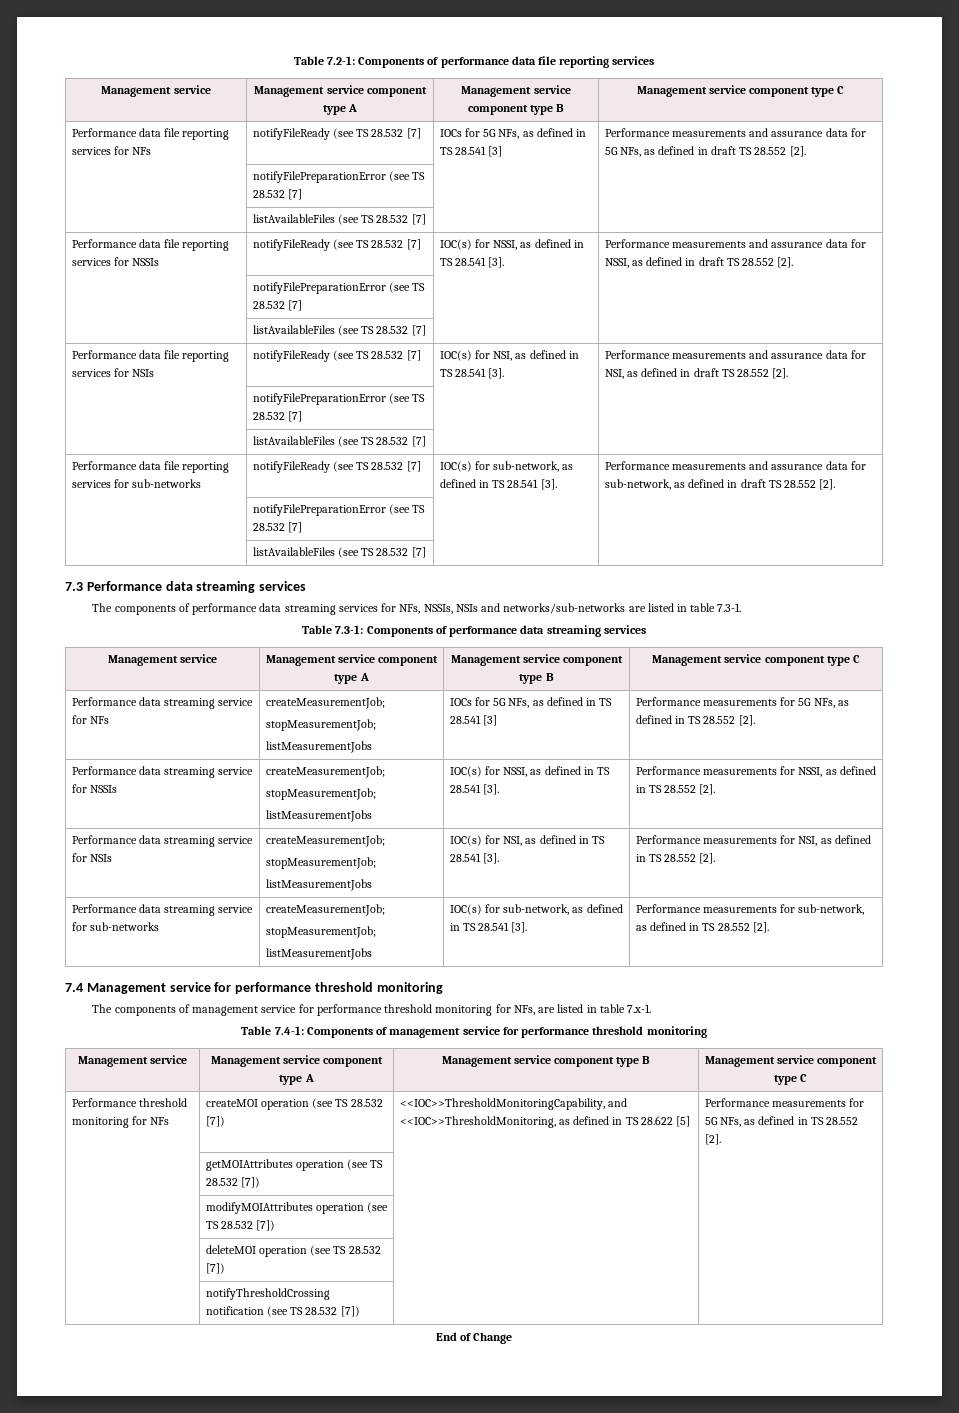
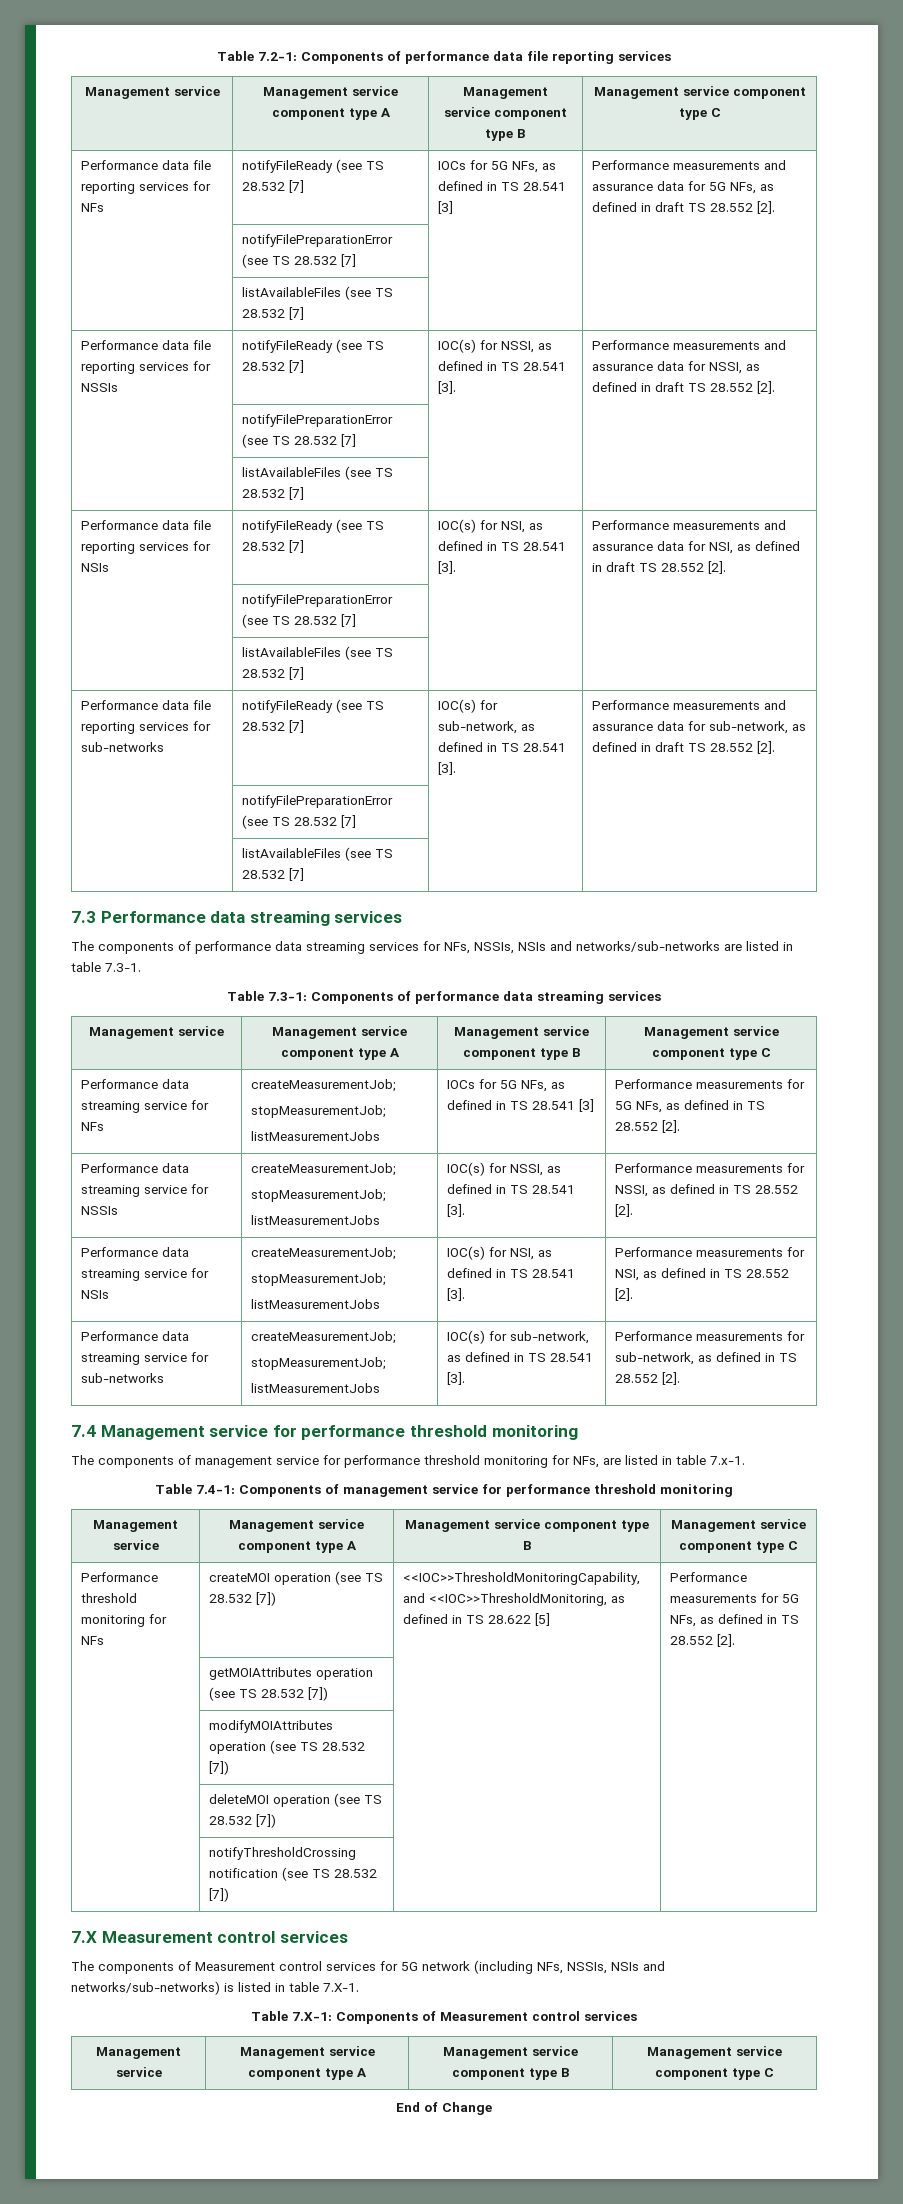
+ 7.X Measurement control services
+ The components of Measurement control services for 5G network (including NFs, NSSIs, NSIs and networks/sub-networks) is listed in table 7.X-1.
+ Table 7.X-1: Components of Measurement control services
+ Management service | Management service component type A | Management service component type B | Management service component type C

